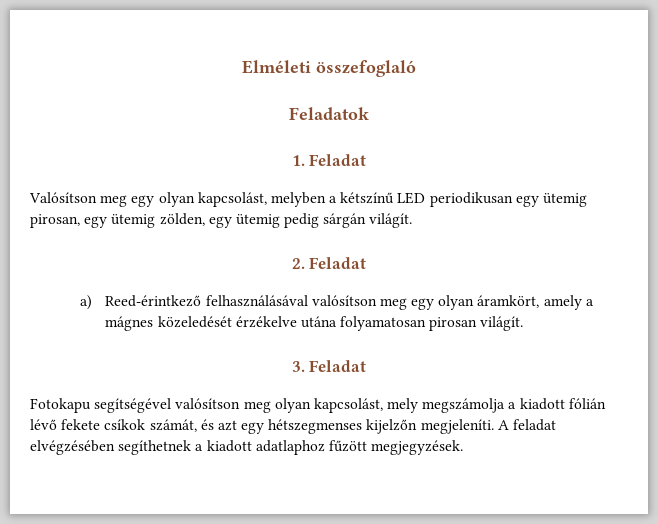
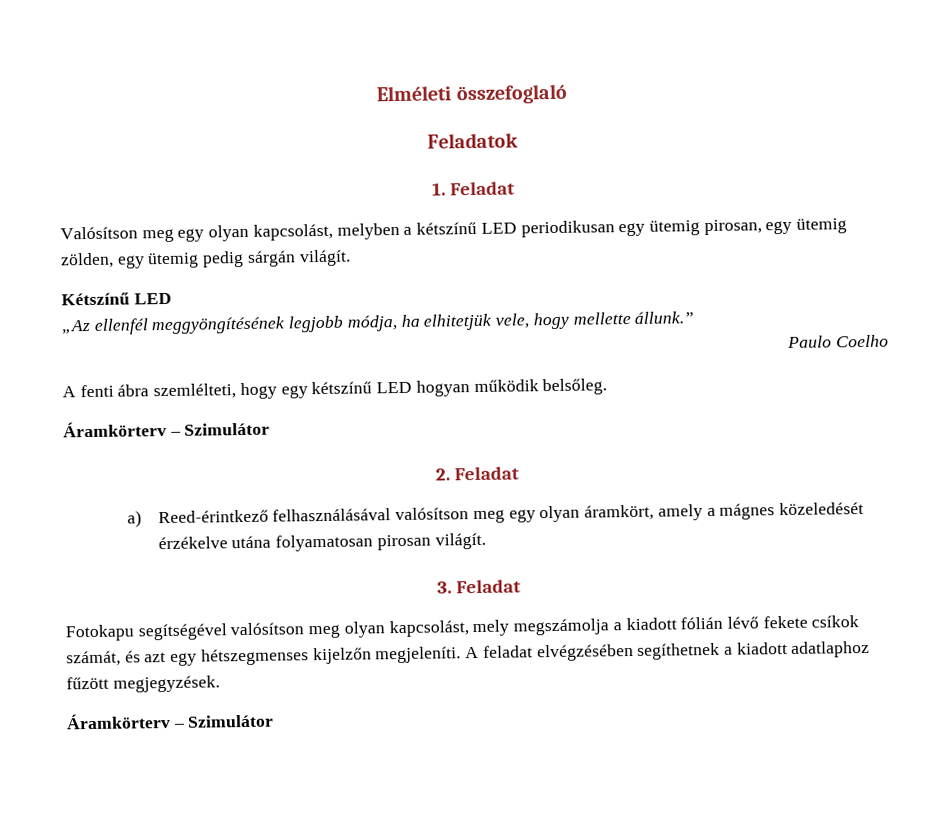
+ Kétszínű LED
+ „Az ellenfél meggyöngítésének legjobb módja, ha elhitetjük vele, hogy mellette állunk.”
+ Paulo Coelho
+ A fenti ábra szemlélteti, hogy egy kétszínű LED hogyan működik belsőleg.
+ Áramkörterv – Szimulátor
  A feladat elvégzésében segíthetnek a kiadott adatlaphoz fűzött megjegyzések.
+ Áramkörterv – Szimulátor

